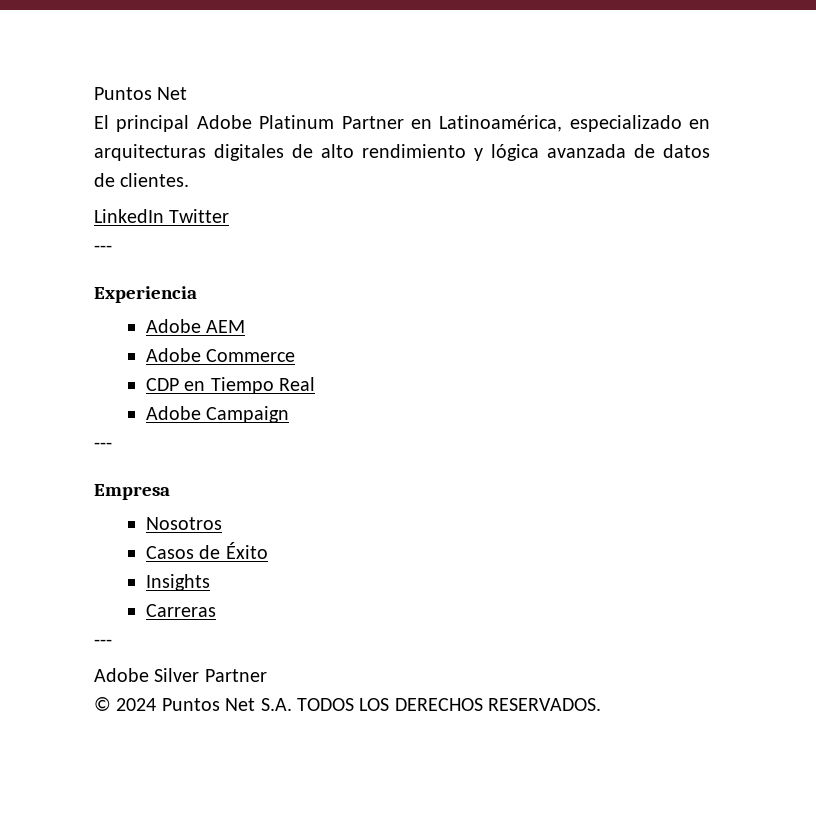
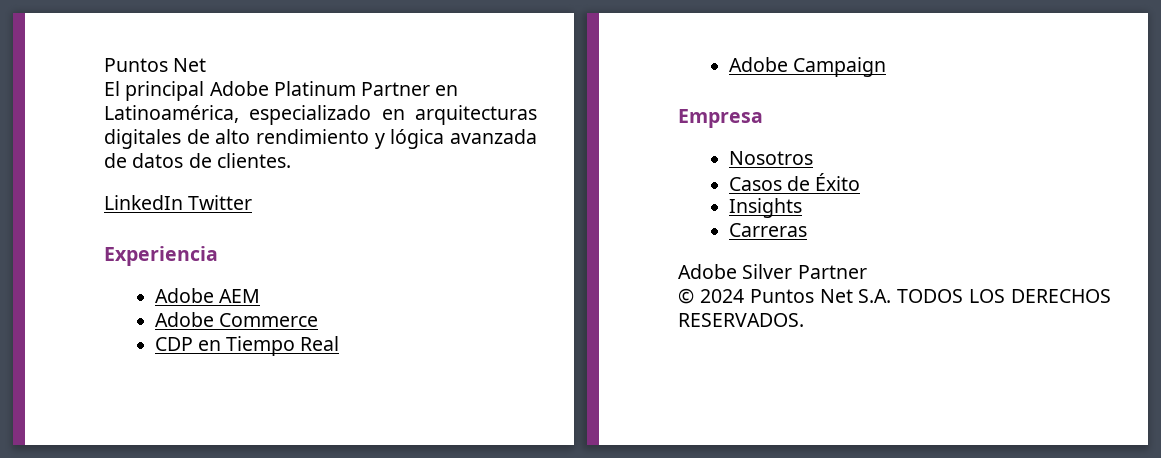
  LinkedIn Twitter
- ---
  Adobe Campaign
- ---
  Carreras
- ---

